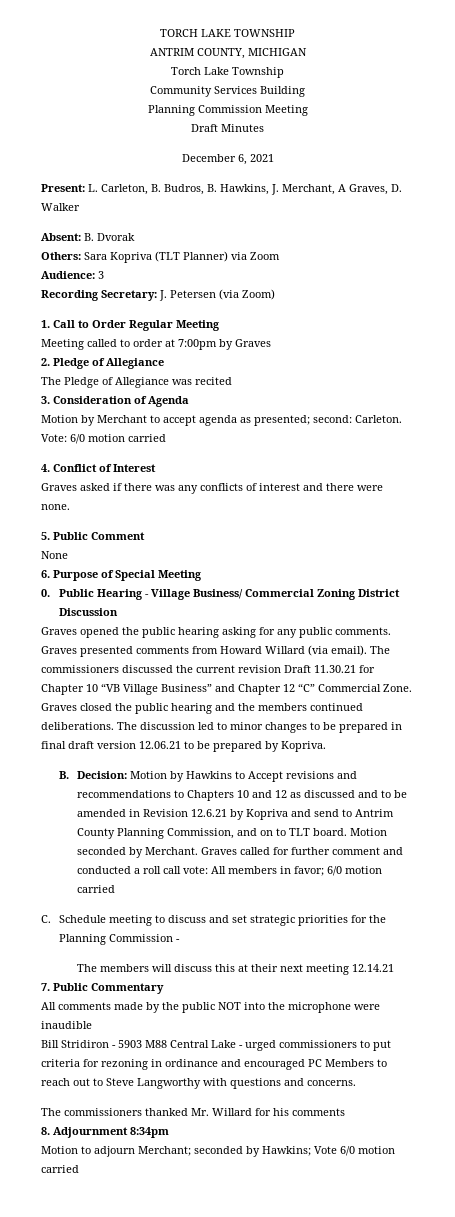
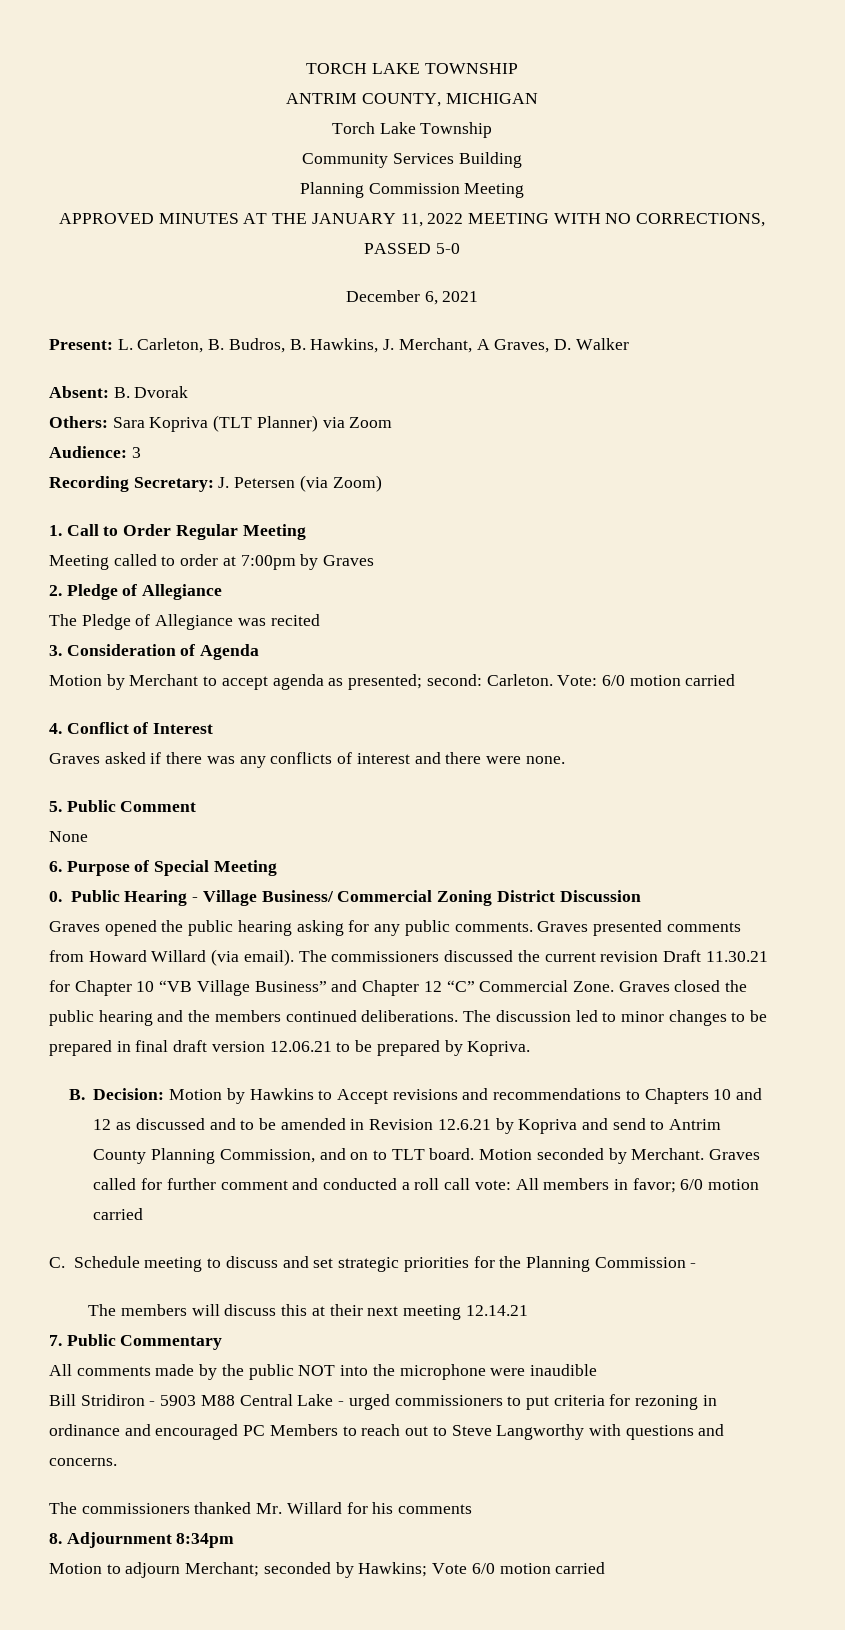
- Draft Minutes
+ APPROVED MINUTES AT THE JANUARY 11, 2022 MEETING WITH NO CORRECTIONS, PASSED 5-0

